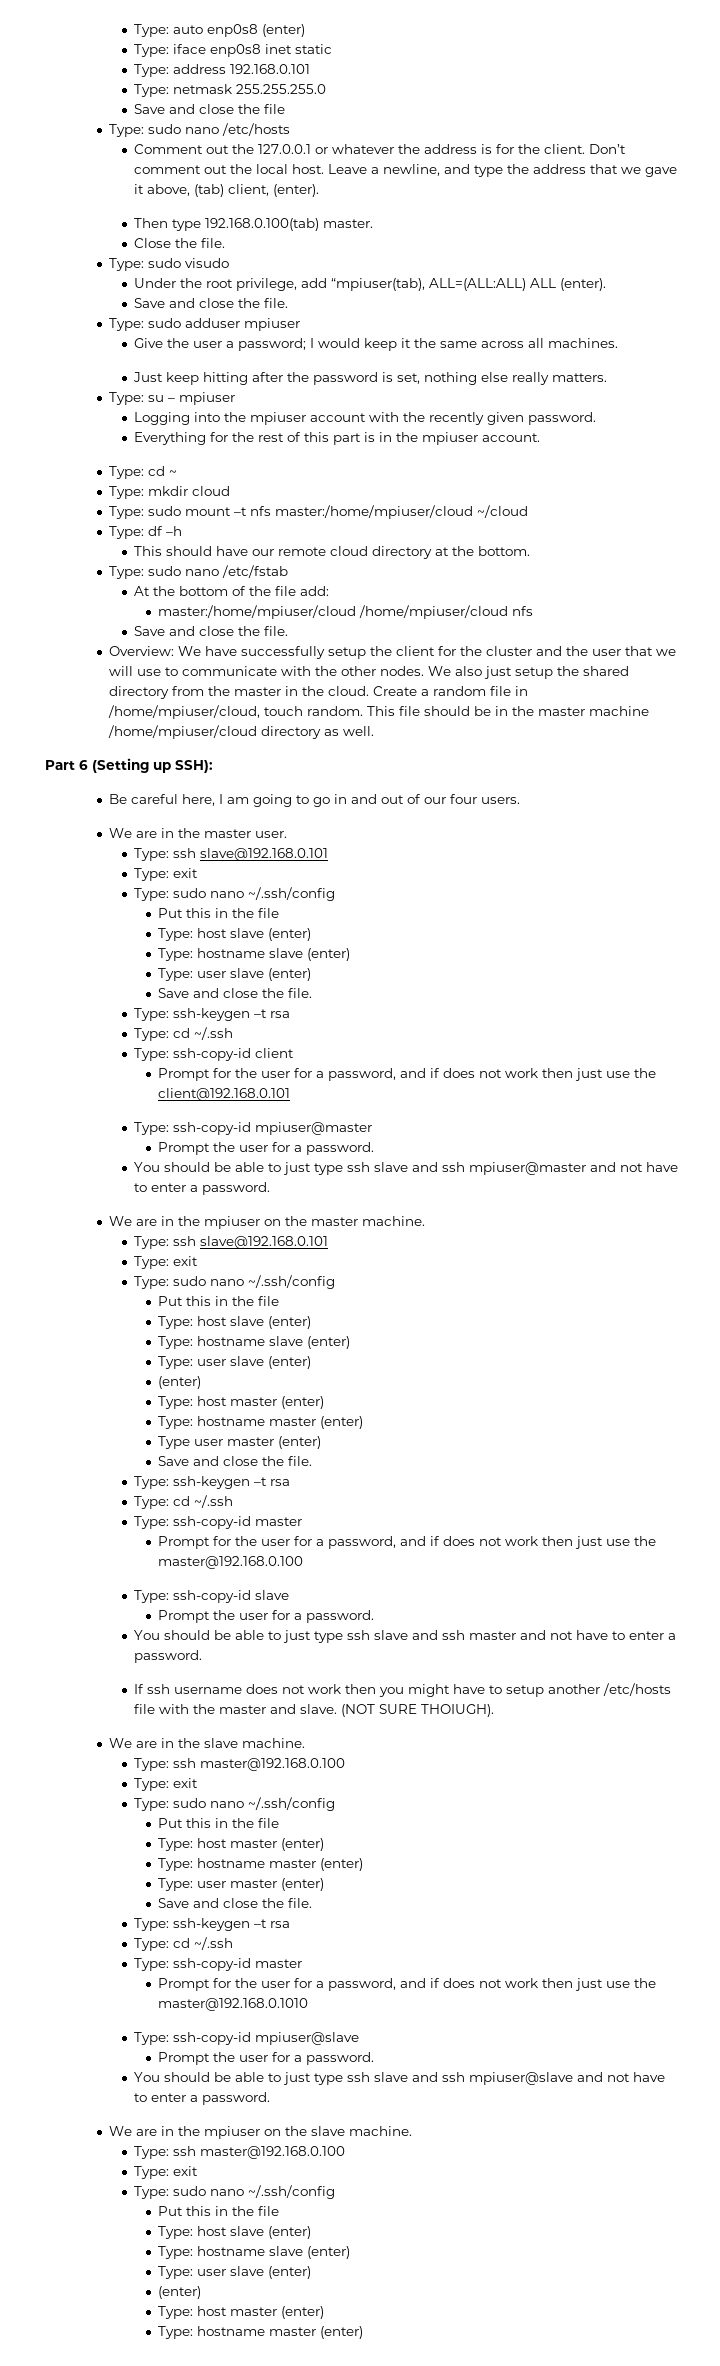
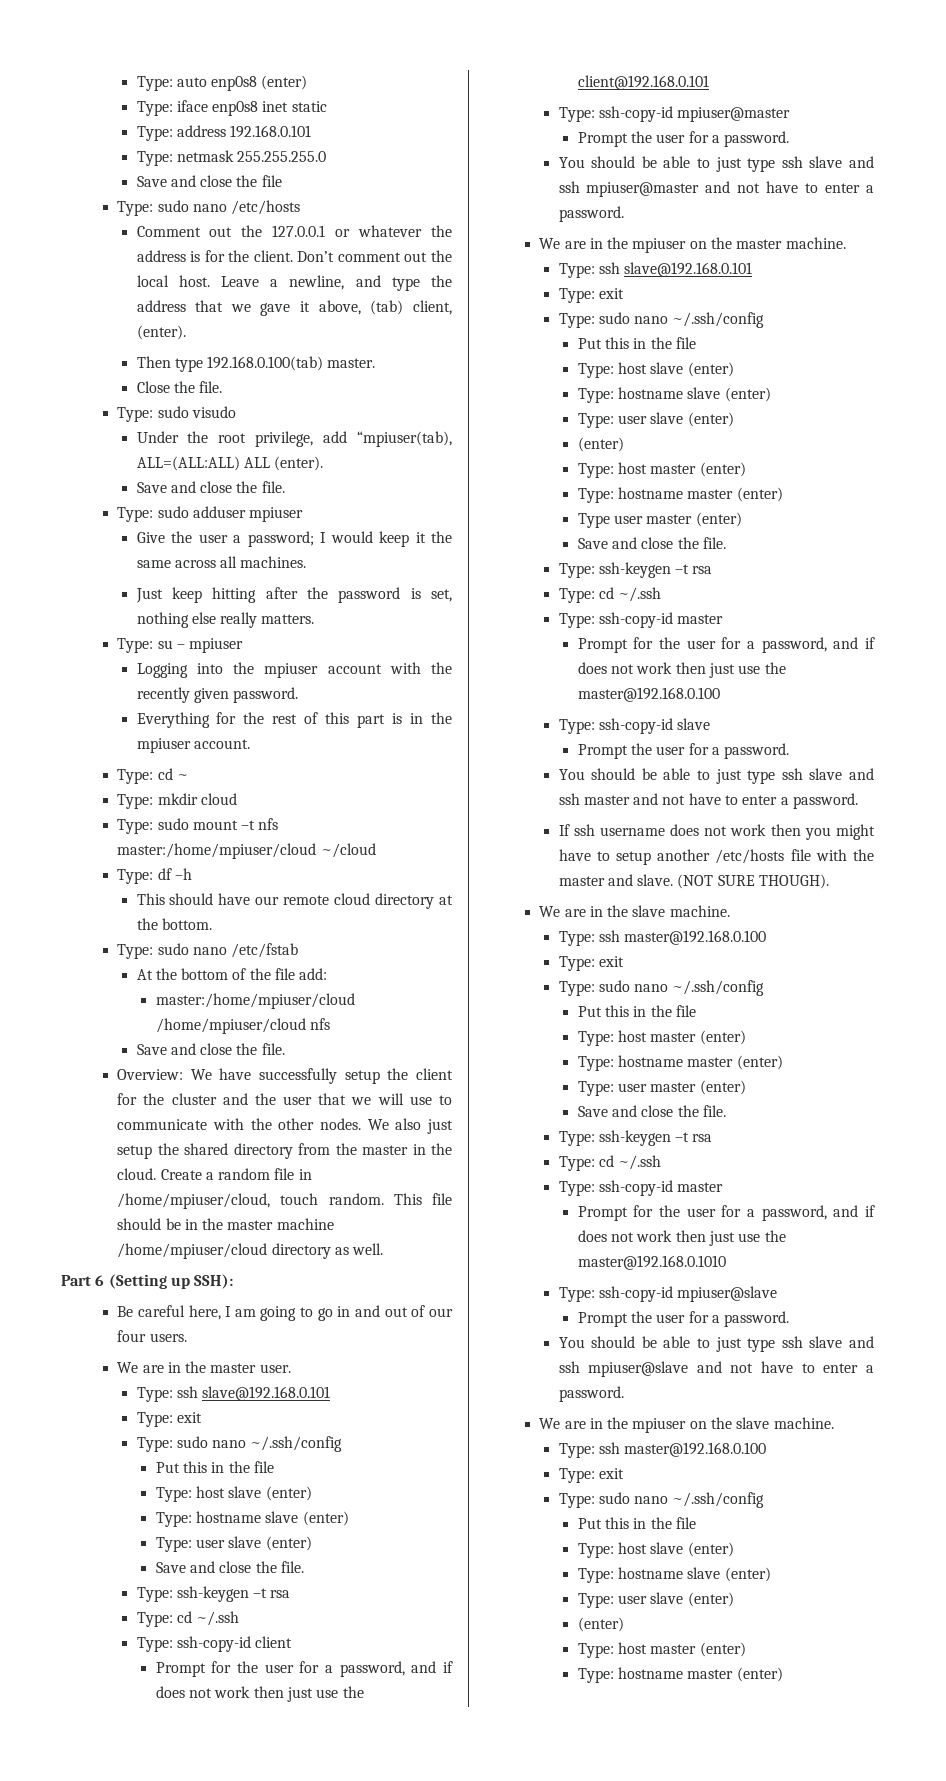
- (NOT SURE THOIUGH).
+ (NOT SURE THOUGH).

